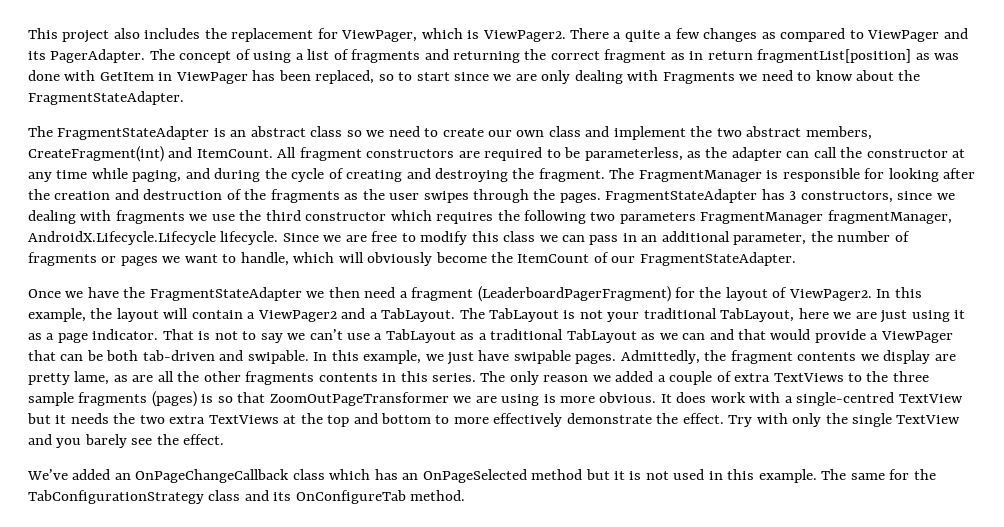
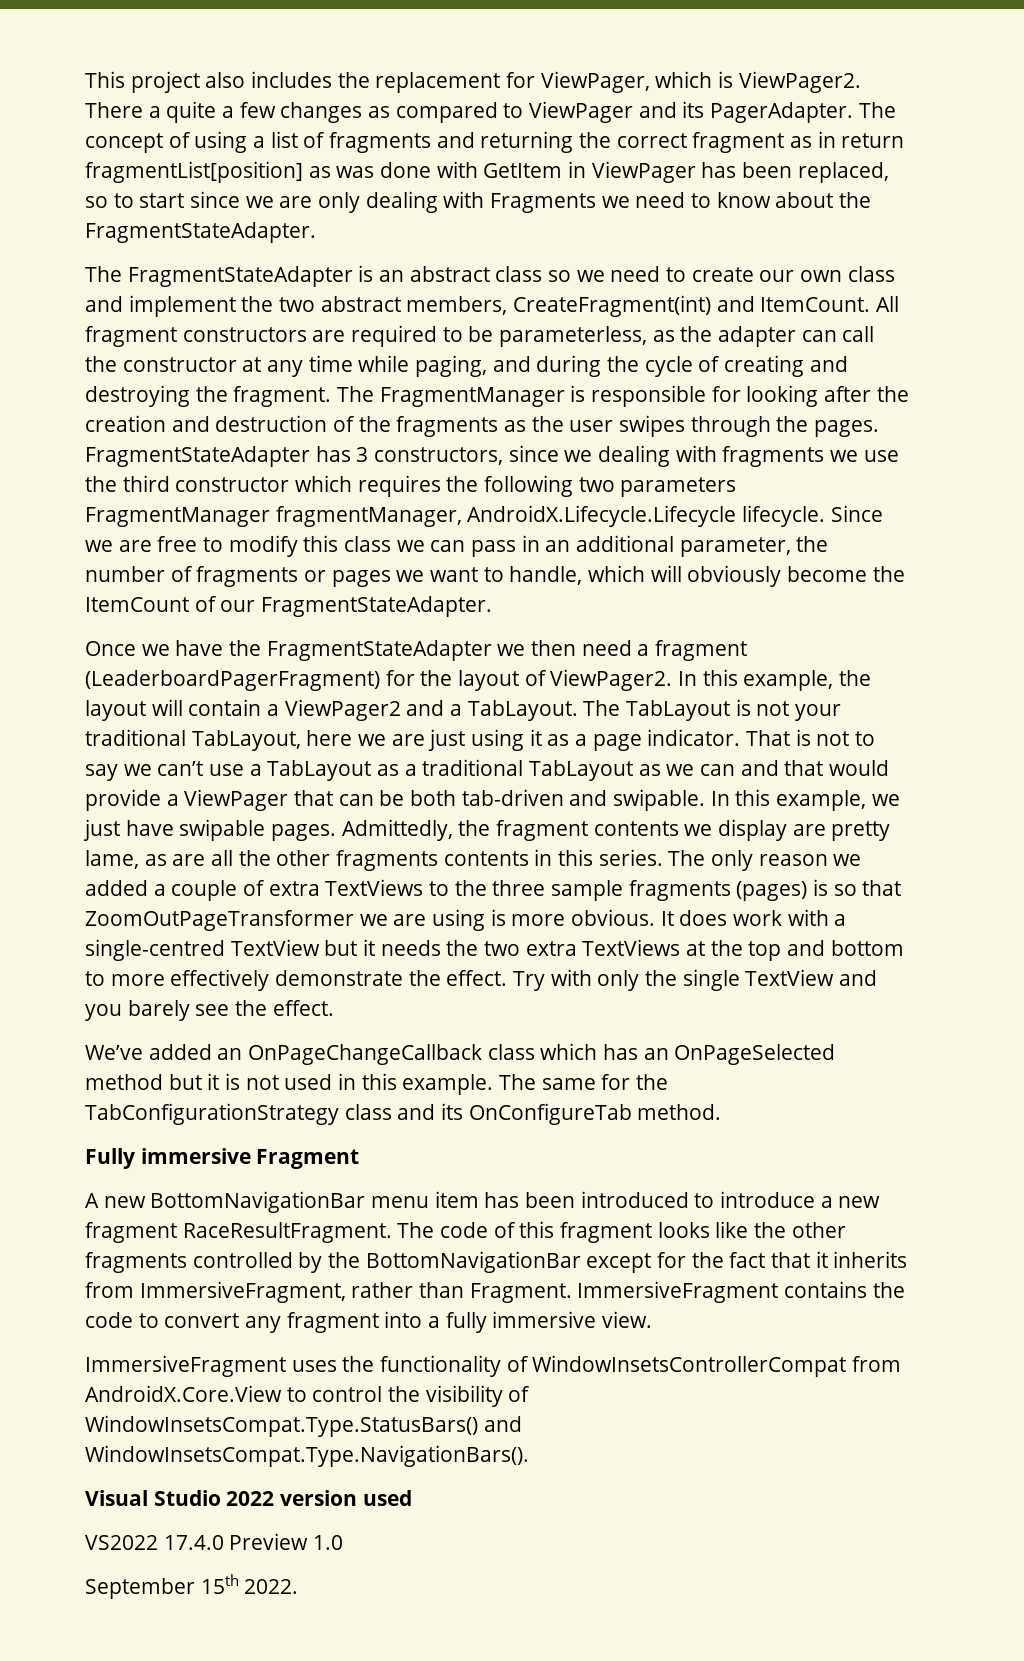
+ Fully immersive Fragment
+ A new BottomNavigationBar menu item has been introduced to introduce a new fragment RaceResultFragment. The code of this fragment looks like the other fragments controlled by the BottomNavigationBar except for the fact that it inherits from ImmersiveFragment, rather than Fragment. ImmersiveFragment contains the code to convert any fragment into a fully immersive view.
+ ImmersiveFragment uses the functionality of WindowInsetsControllerCompat from AndroidX.Core.View to control the visibility of WindowInsetsCompat.Type.StatusBars() and WindowInsetsCompat.Type.NavigationBars().
+ Visual Studio 2022 version used
+ VS2022 17.4.0 Preview 1.0
+ September 15th 2022.

